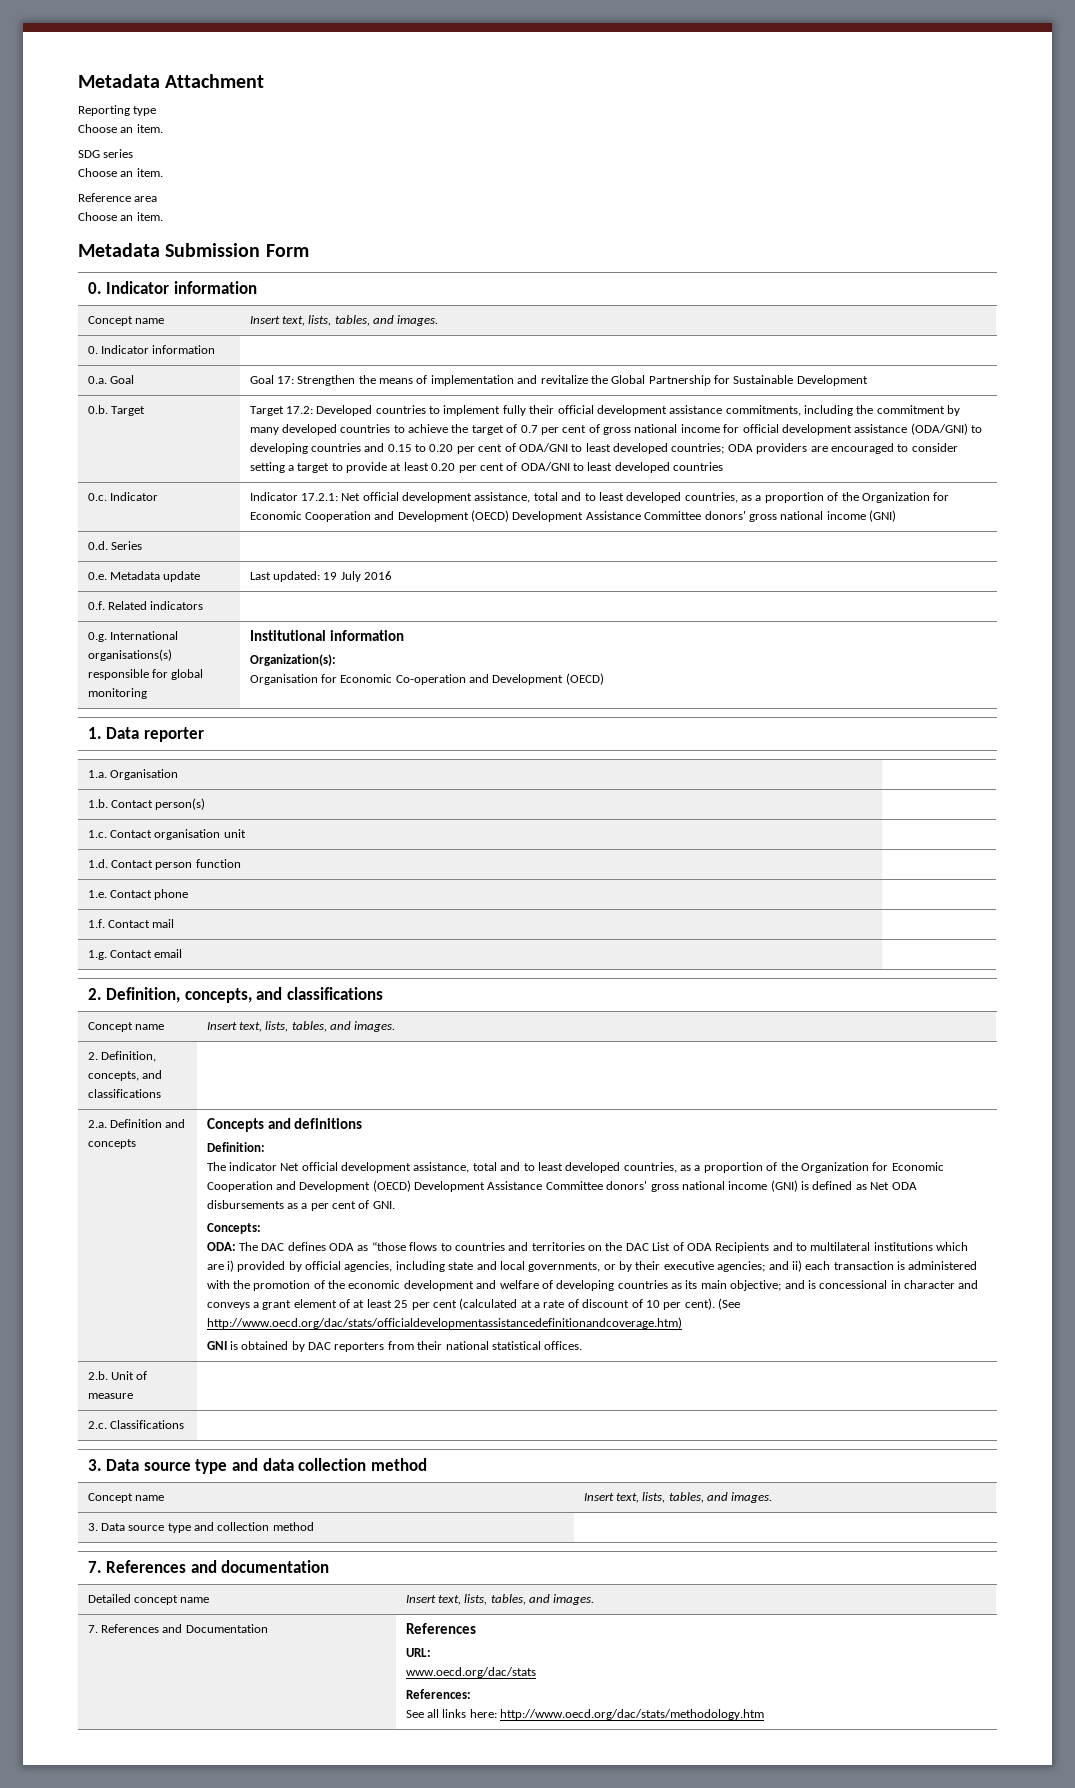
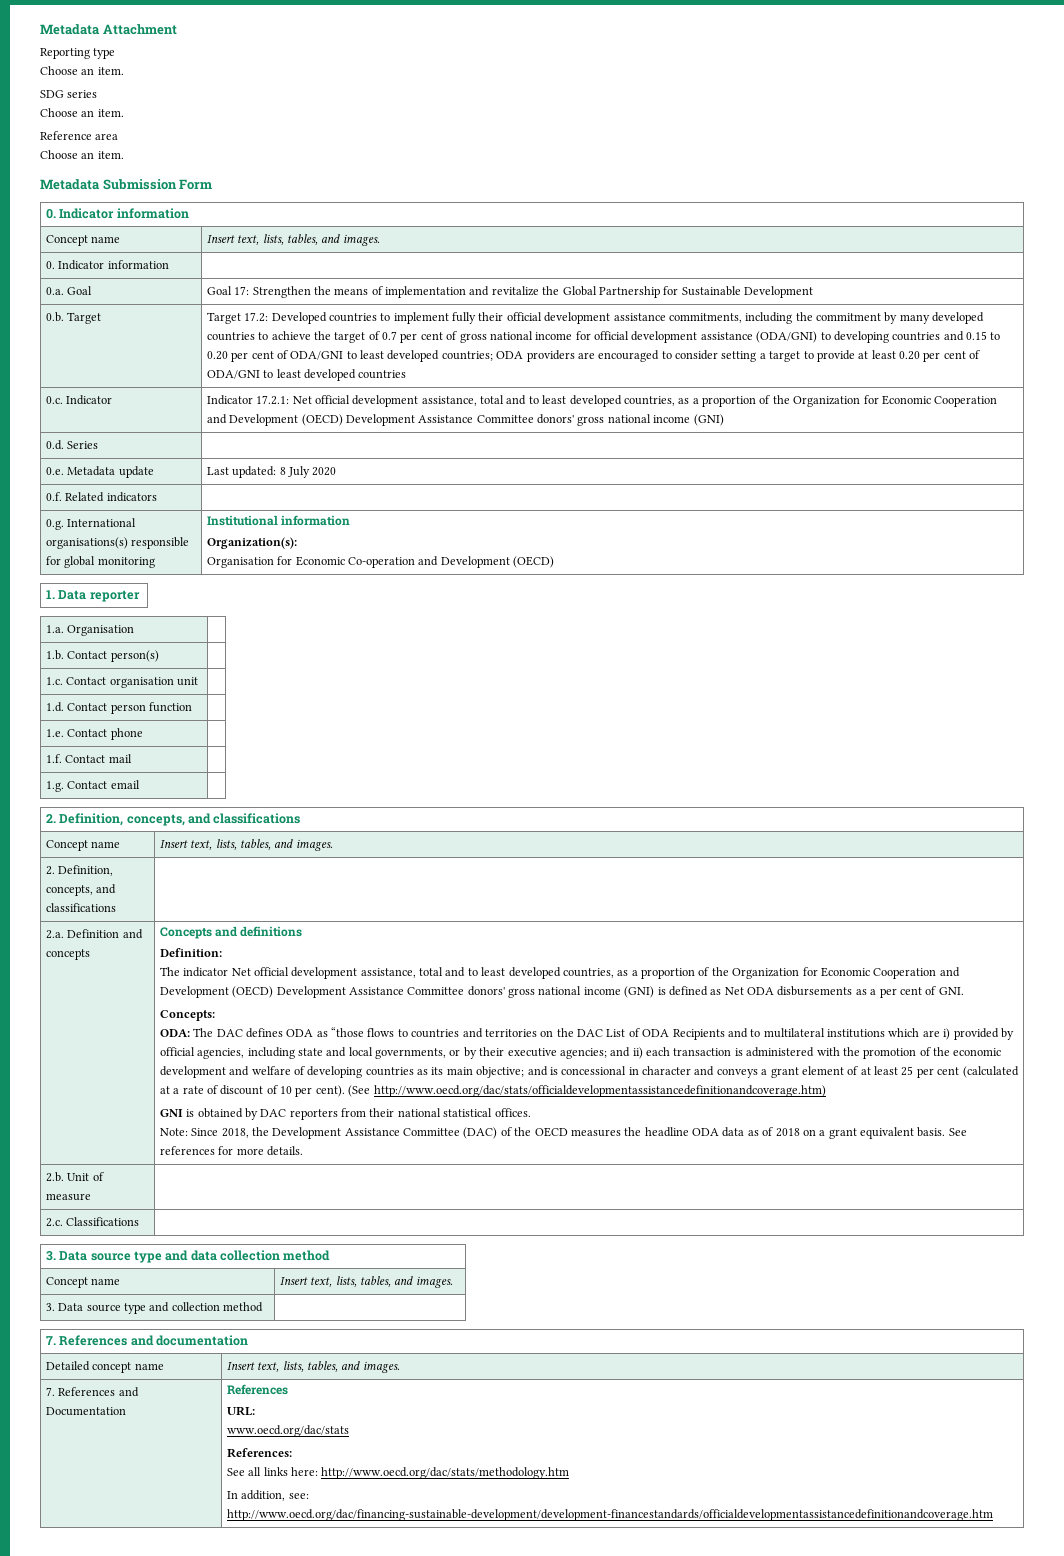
- 0.e. Metadata update | Last updated: 19 July 2016
+ 0.e. Metadata update | Last updated: 8 July 2020
+ Note: Since 2018, the Development Assistance Committee (DAC) of the OECD measures the headline ODA data as of 2018 on a grant equivalent basis. See references for more details.
  7. References and Documentation | References
  URL:
  www.oecd.org/dac/stats
  References:
  See all links here: http://www.oecd.org/dac/stats/methodology.htm
+ In addition, see: http://www.oecd.org/dac/financing-sustainable-development/development-financestandards/officialdevelopmentassistancedefinitionandcoverage.htm

